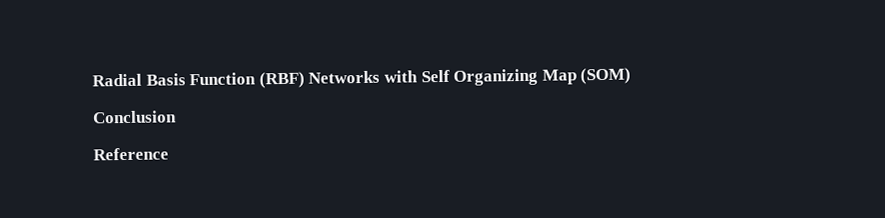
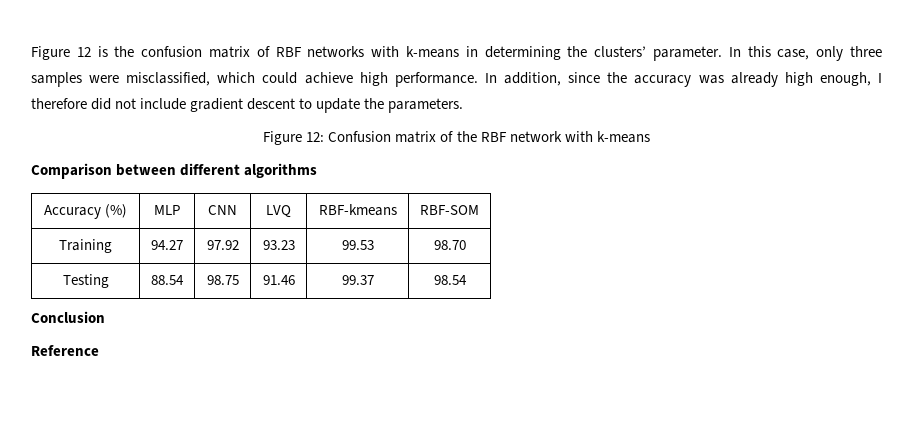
- Radial Basis Function (RBF) Networks with Self Organizing Map (SOM)
+ Figure 12 is the confusion matrix of RBF networks with k-means in determining the clusters’ parameter. In this case, only three samples were misclassified, which could achieve high performance. In addition, since the accuracy was already high enough, I therefore did not include gradient descent to update the parameters.
+ Figure 12: Confusion matrix of the RBF network with k-means
+ Comparison between different algorithms
+ Accuracy (%) | MLP | CNN | LVQ | RBF-kmeans | RBF-SOM
+ Training | 94.27 | 97.92 | 93.23 | 99.53 | 98.70
+ Testing | 88.54 | 98.75 | 91.46 | 99.37 | 98.54

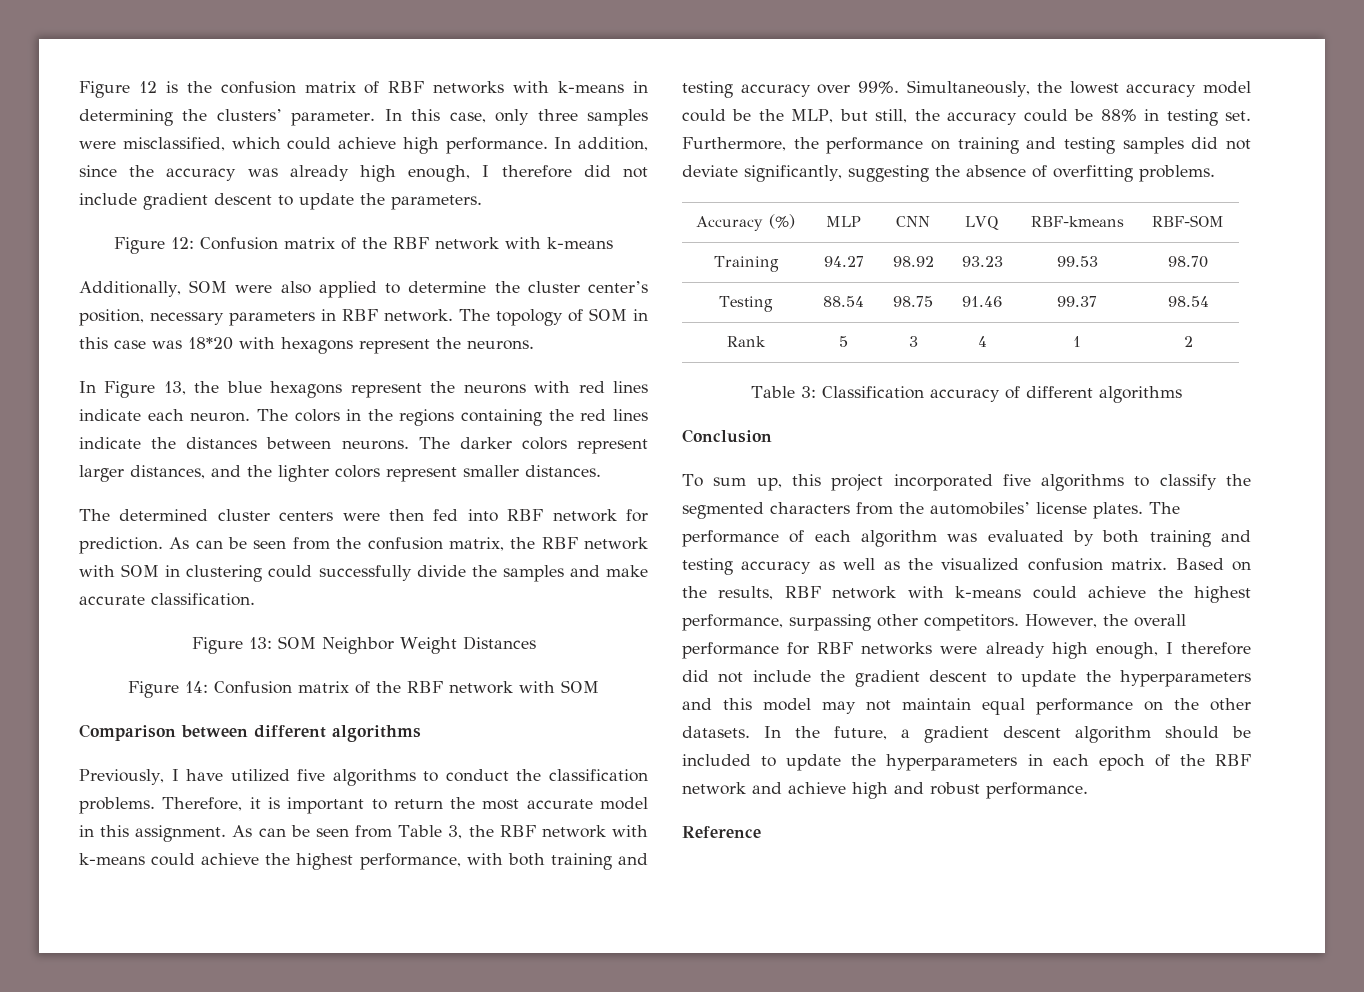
+ Additionally, SOM were also applied to determine the cluster center’s position, necessary parameters in RBF network. The topology of SOM in this case was 18*20 with hexagons represent the neurons.
+ In Figure 13, the blue hexagons represent the neurons with red lines indicate each neuron. The colors in the regions containing the red lines indicate the distances between neurons. The darker colors represent larger distances, and the lighter colors represent smaller distances.
+ The determined cluster centers were then fed into RBF network for prediction. As can be seen from the confusion matrix, the RBF network with SOM in clustering could successfully divide the samples and make accurate classification.
+ Figure 13: SOM Neighbor Weight Distances
+ Figure 14: Confusion matrix of the RBF network with SOM
  Comparison between different algorithms
+ Previously, I have utilized five algorithms to conduct the classification problems. Therefore, it is important to return the most accurate model in this assignment. As can be seen from Table 3, the RBF network with k-means could achieve the highest performance, with both training and testing accuracy over 99%. Simultaneously, the lowest accuracy model could be the MLP, but still, the accuracy could be 88% in testing set. Furthermore, the performance on training and testing samples did not deviate significantly, suggesting the absence of overfitting problems.
- Training | 94.27 | 97.92 | 93.23 | 99.53 | 98.70
+ Training | 94.27 | 98.92 | 93.23 | 99.53 | 98.70
+ Rank | 5 | 3 | 4 | 1 | 2
+ Table 3: Classification accuracy of different algorithms
  Conclusion
+ To sum up, this project incorporated five algorithms to classify the segmented characters from the automobiles’ license plates. The performance of each algorithm was evaluated by both training and testing accuracy as well as the visualized confusion matrix. Based on the results, RBF network with k-means could achieve the highest performance, surpassing other competitors. However, the overall performance for RBF networks were already high enough, I therefore did not include the gradient descent to update the hyperparameters and this model may not maintain equal performance on the other datasets. In the future, a gradient descent algorithm should be included to update the hyperparameters in each epoch of the RBF network and achieve high and robust performance.

